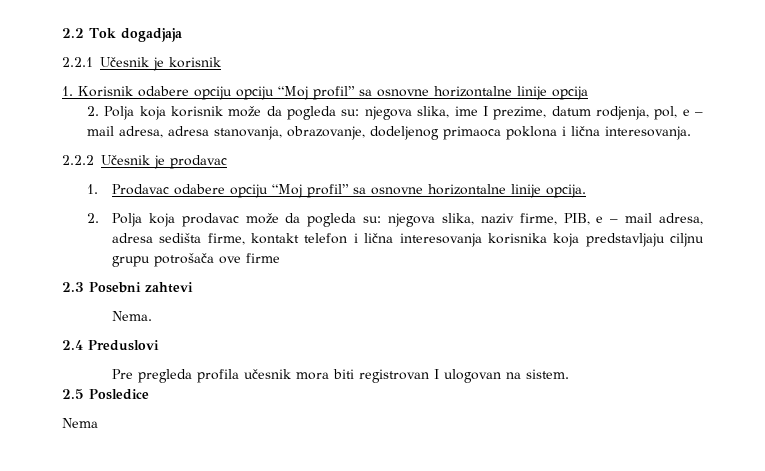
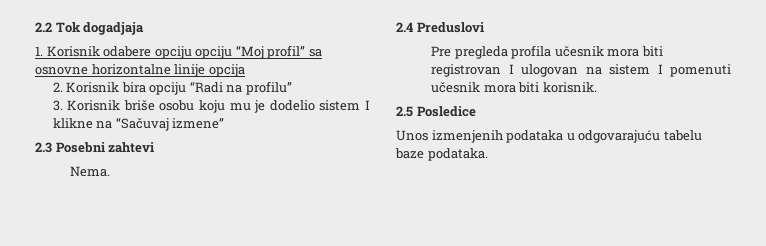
- 2.2.1 Učesnik je korisnik
- 2. Polja koja korisnik može da pogleda su: njegova slika, ime I prezime, datum rodjenja, pol, e – mail adresa, adresa stanovanja, obrazovanje, dodeljenog primaoca poklona i lična interesovanja.
- 2.2.2 Učesnik je prodavac
- 1. Prodavac odabere opciju “Moj profil” sa osnovne horizontalne linije opcija.
- 2. Polja koja prodavac može da pogleda su: njegova slika, naziv firme, PIB, e – mail adresa, adresa sedišta firme, kontakt telefon i lična interesovanja korisnika koja predstavljaju ciljnu grupu potrošača ove firme
+ 2. Korisnik bira opciju “Radi na profilu”
+ 3. Korisnik briše osobu koju mu je dodelio sistem I klikne na “Sačuvaj izmene”
- Pre pregleda profila učesnik mora biti registrovan I ulogovan na sistem.
+ Pre pregleda profila učesnik mora biti registrovan I ulogovan na sistem I pomenuti učesnik mora biti korisnik.
  2.5 Posledice
- Nema
+ Unos izmenjenih podataka u odgovarajuću tabelu baze podataka.

